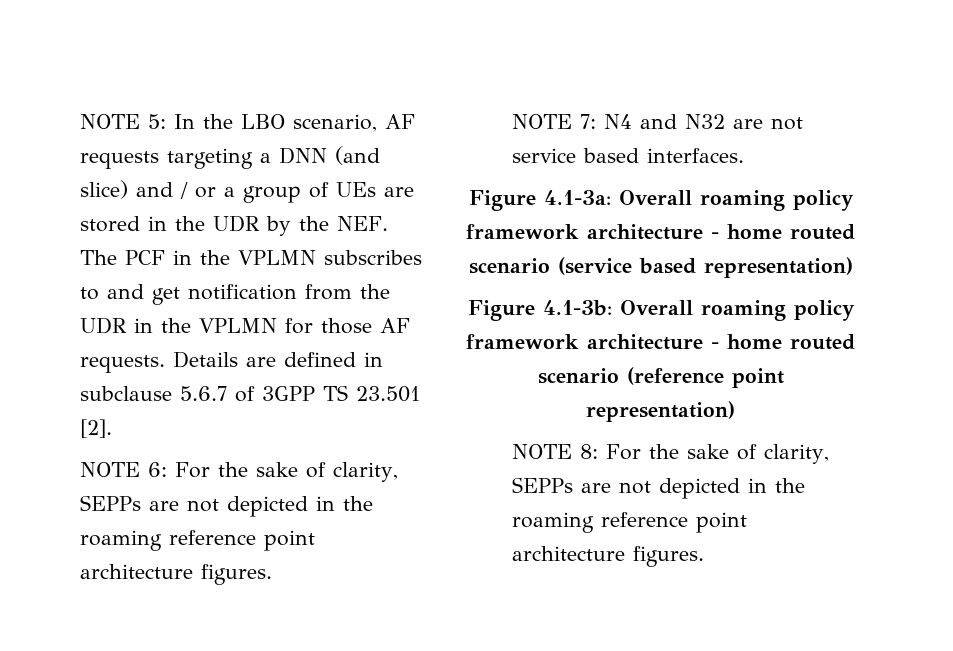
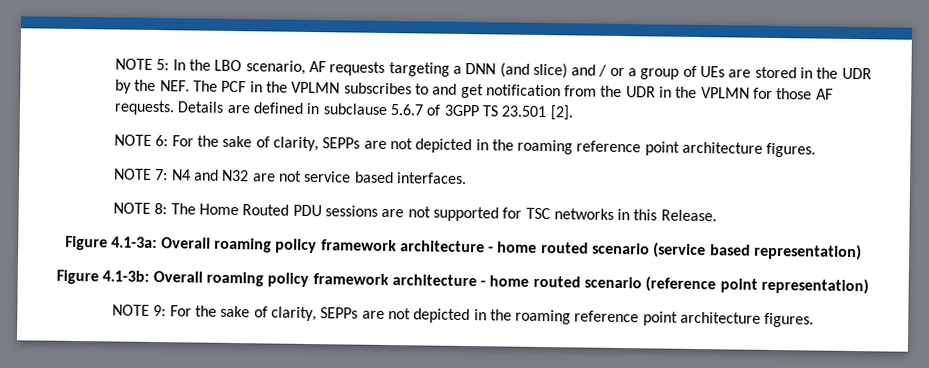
+ NOTE 8: The Home Routed PDU sessions are not supported for TSC networks in this Release.
- NOTE 8: For the sake of clarity, SEPPs are not depicted in the roaming reference point architecture figures.
+ NOTE 9: For the sake of clarity, SEPPs are not depicted in the roaming reference point architecture figures.

